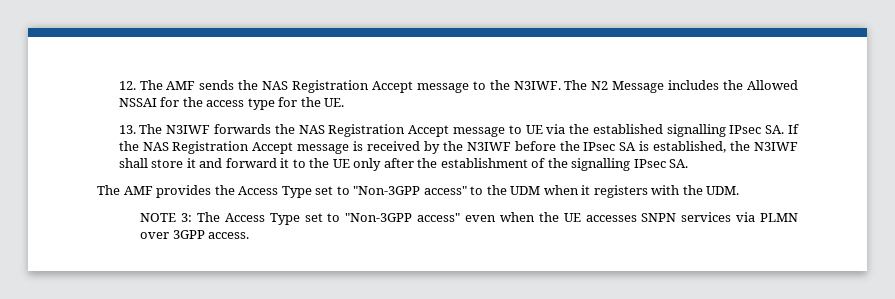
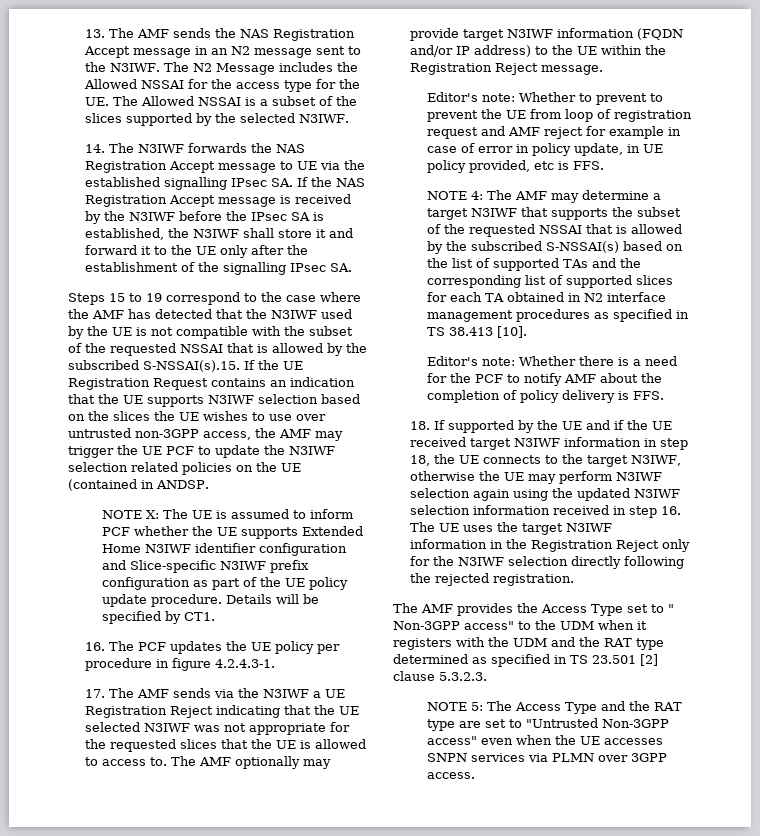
- 12. The AMF sends the NAS Registration Accept message to the N3IWF.
+ 13. The AMF sends the NAS Registration Accept message in an N2 message sent to the N3IWF.
- The N2 Message includes the Allowed NSSAI for the access type for the UE.
- 13. The N3IWF forwards the NAS Registration Accept message to UE via the established signalling IPsec SA. If the NAS Registration Accept message is received by the N3IWF before the IPsec SA is established, the N3IWF shall store it and forward it to the UE only after the establishment of the signalling IPsec SA.
+ The N2 Message includes the Allowed NSSAI for the access type for the UE. The Allowed NSSAI is a subset of the slices supported by the selected N3IWF.
+ 14. The N3IWF forwards the NAS Registration Accept message to UE via the established signalling IPsec SA. If the NAS Registration Accept message is received by the N3IWF before the IPsec SA is established, the N3IWF shall store it and forward it to the UE only after the establishment of the signalling IPsec SA.
+ Steps 15 to 19 correspond to the case where the AMF has detected that the N3IWF used by the UE is not compatible with the subset of the requested NSSAI that is allowed by the subscribed S-NSSAI(s).15. If the UE Registration Request contains an indication that the UE supports N3IWF selection based on the slices the UE wishes to use over untrusted non-3GPP access, the AMF may trigger the UE PCF to update the N3IWF selection related policies on the UE (contained in ANDSP.
+ NOTE X: The UE is assumed to inform PCF whether the UE supports Extended Home N3IWF identifier configuration and Slice-specific N3IWF prefix configuration as part of the UE policy update procedure. Details will be specified by CT1.
+ 16. The PCF updates the UE policy per procedure in figure 4.2.4.3-1.
+ 17. The AMF sends via the N3IWF a UE Registration Reject indicating that the UE selected N3IWF was not appropriate for the requested slices that the UE is allowed to access to. The AMF optionally may provide target N3IWF information (FQDN and/or IP address) to the UE within the Registration Reject message.
+ Editor's note: Whether to prevent to prevent the UE from loop of registration request and AMF reject for example in case of error in policy update, in UE policy provided, etc is FFS.
+ NOTE 4: The AMF may determine a target N3IWF that supports the subset of the requested NSSAI that is allowed by the subscribed S-NSSAI(s) based on the list of supported TAs and the corresponding list of supported slices for each TA obtained in N2 interface management procedures as specified in TS 38.413 [10].
+ Editor's note: Whether there is a need for the PCF to notify AMF about the completion of policy delivery is FFS.
+ 18. If supported by the UE and if the UE received target N3IWF information in step 18, the UE connects to the target N3IWF, otherwise the UE may perform N3IWF selection again using the updated N3IWF selection information received in step 16. The UE uses the target N3IWF information in the Registration Reject only for the N3IWF selection directly following the rejected registration.
- The AMF provides the Access Type set to "Non-3GPP access" to the UDM when it registers with the UDM.
- NOTE 3: The Access Type set to "Non-3GPP access" even when the UE accesses SNPN services via PLMN over 3GPP access.
+ The AMF provides the Access Type set to " Non-3GPP access" to the UDM when it registers with the UDM and the RAT type determined as specified in TS 23.501 [2] clause 5.3.2.3.
+ NOTE 5: The Access Type and the RAT type are set to "Untrusted Non-3GPP access" even when the UE accesses SNPN services via PLMN over 3GPP access.

